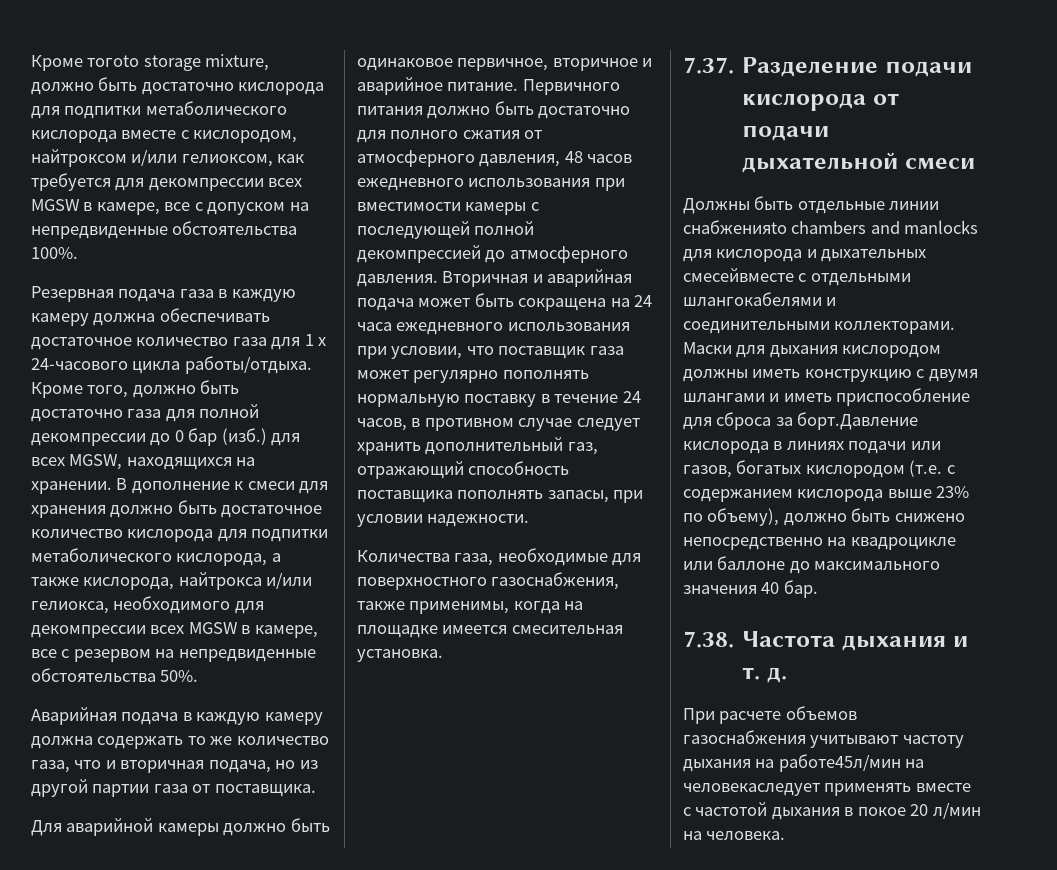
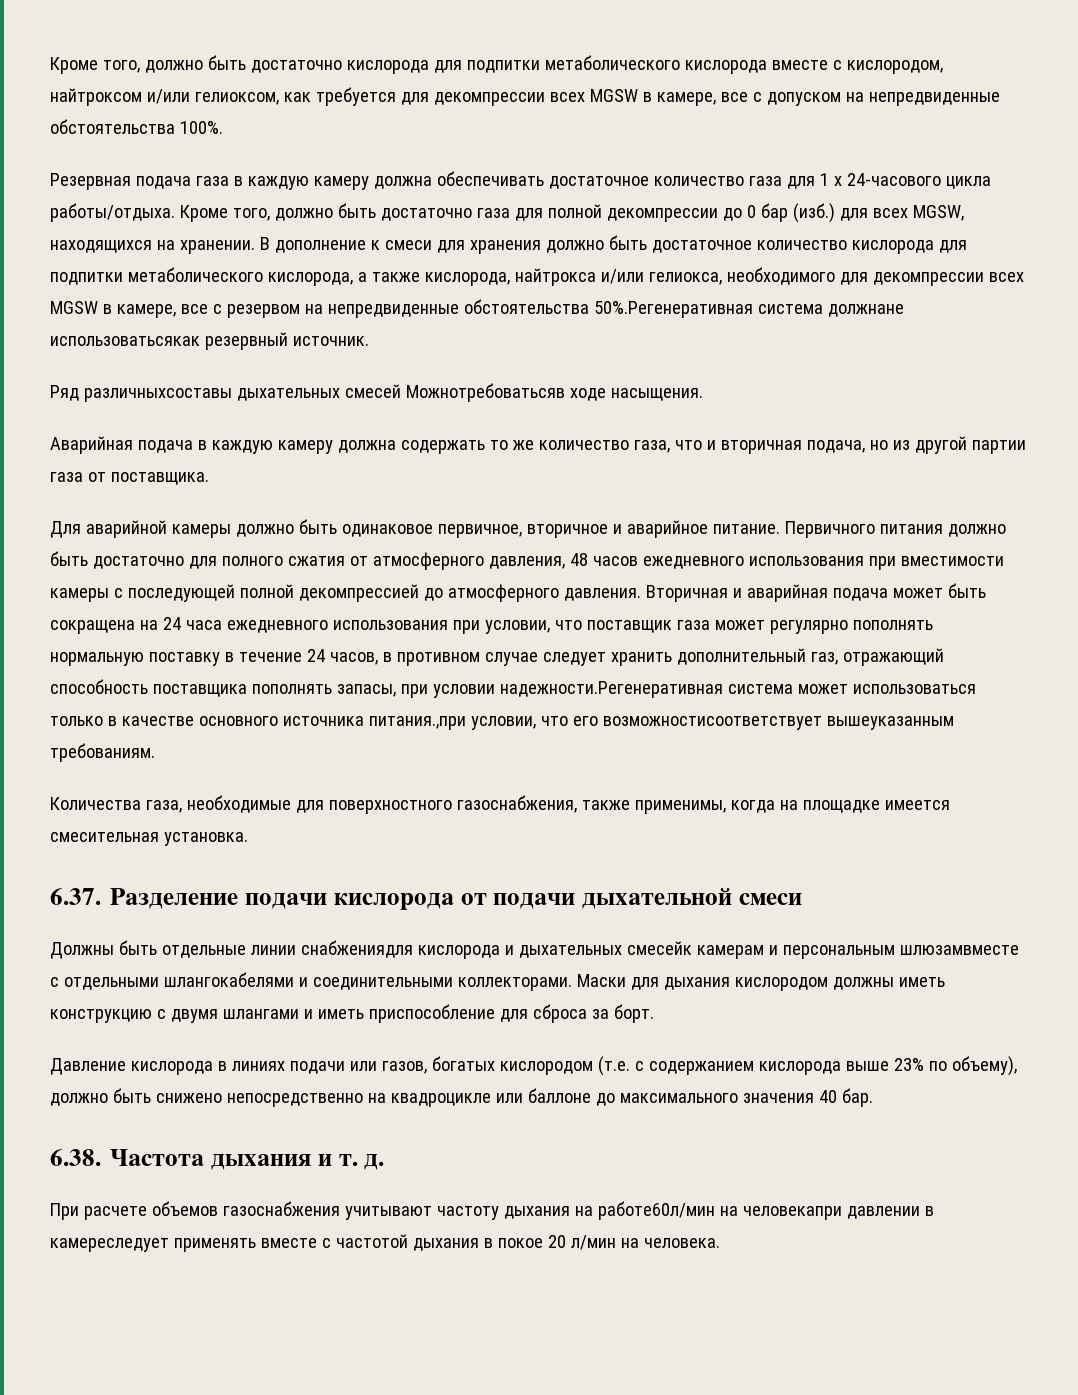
- Кроме тогоto storage mixture, должно быть достаточно кислорода для подпитки метаболического кислорода вместе с кислородом, найтроксом и/или гелиоксом, как требуется для декомпрессии всех MGSW в камере, все с допуском на непредвиденные обстоятельства 100%.
+ Кроме того, должно быть достаточно кислорода для подпитки метаболического кислорода вместе с кислородом, найтроксом и/или гелиоксом, как требуется для декомпрессии всех MGSW в камере, все с допуском на непредвиденные обстоятельства 100%.
- В дополнение к смеси для хранения должно быть достаточное количество кислорода для подпитки метаболического кислорода, а также кислорода, найтрокса и/или гелиокса, необходимого для декомпрессии всех MGSW в камере, все с резервом на непредвиденные обстоятельства 50%.
+ В дополнение к смеси для хранения должно быть достаточное количество кислорода для подпитки метаболического кислорода, а также кислорода, найтрокса и/или гелиокса, необходимого для декомпрессии всех MGSW в камере, все с резервом на непредвиденные обстоятельства 50%.Регенеративная система должнане использоватьсякак резервный источник.
+ Ряд различныхсоставы дыхательных смесей Можнотребоватьсяв ходе насыщения.
- Вторичная и аварийная подача может быть сокращена на 24 часа ежедневного использования при условии, что поставщик газа может регулярно пополнять нормальную поставку в течение 24 часов, в противном случае следует хранить дополнительный газ, отражающий способность поставщика пополнять запасы, при условии надежности.
+ Вторичная и аварийная подача может быть сокращена на 24 часа ежедневного использования при условии, что поставщик газа может регулярно пополнять нормальную поставку в течение 24 часов, в противном случае следует хранить дополнительный газ, отражающий способность поставщика пополнять запасы, при условии надежности.Регенеративная система может использоваться только в качестве основного источника питания.,при условии, что его возможностисоответствует вышеуказанным требованиям.
- 7.37. Разделение подачи кислорода от подачи дыхательной смеси
+ 6.37. Разделение подачи кислорода от подачи дыхательной смеси
- Должны быть отдельные линии снабженияto chambers and manlocks для кислорода и дыхательных смесейвместе с отдельными шлангокабелями и соединительными коллекторами.
+ Должны быть отдельные линии снабжениядля кислорода и дыхательных смесейк камерам и персональным шлюзамвместе с отдельными шлангокабелями и соединительными коллекторами.
- Маски для дыхания кислородом должны иметь конструкцию с двумя шлангами и иметь приспособление для сброса за борт.Давление кислорода в линиях подачи или газов, богатых кислородом (т.е. с содержанием кислорода выше 23% по объему), должно быть снижено непосредственно на квадроцикле или баллоне до максимального значения 40 бар.
+ Маски для дыхания кислородом должны иметь конструкцию с двумя шлангами и иметь приспособление для сброса за борт.
+ Давление кислорода в линиях подачи или газов, богатых кислородом (т.е. с содержанием кислорода выше 23% по объему), должно быть снижено непосредственно на квадроцикле или баллоне до максимального значения 40 бар.
- 7.38. Частота дыхания и т. д.
+ 6.38. Частота дыхания и т. д.
- При расчете объемов газоснабжения учитывают частоту дыхания на работе45л/мин на человекаследует применять вместе с частотой дыхания в покое 20 л/мин на человека.
+ При расчете объемов газоснабжения учитывают частоту дыхания на работе60л/мин на человекапри давлении в камереследует применять вместе с частотой дыхания в покое 20 л/мин на человека.

